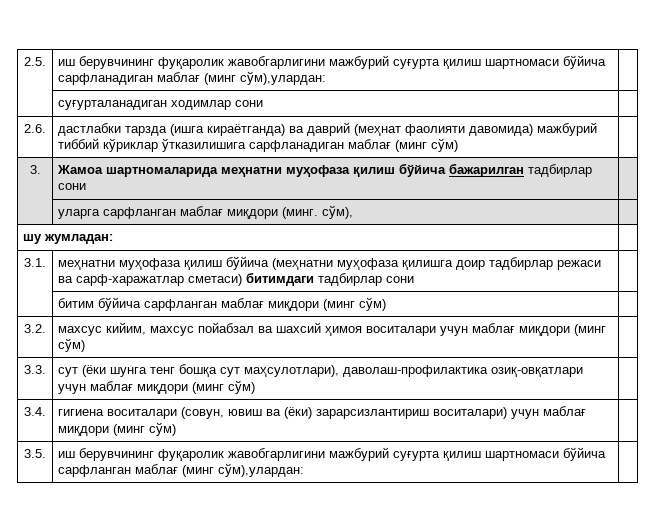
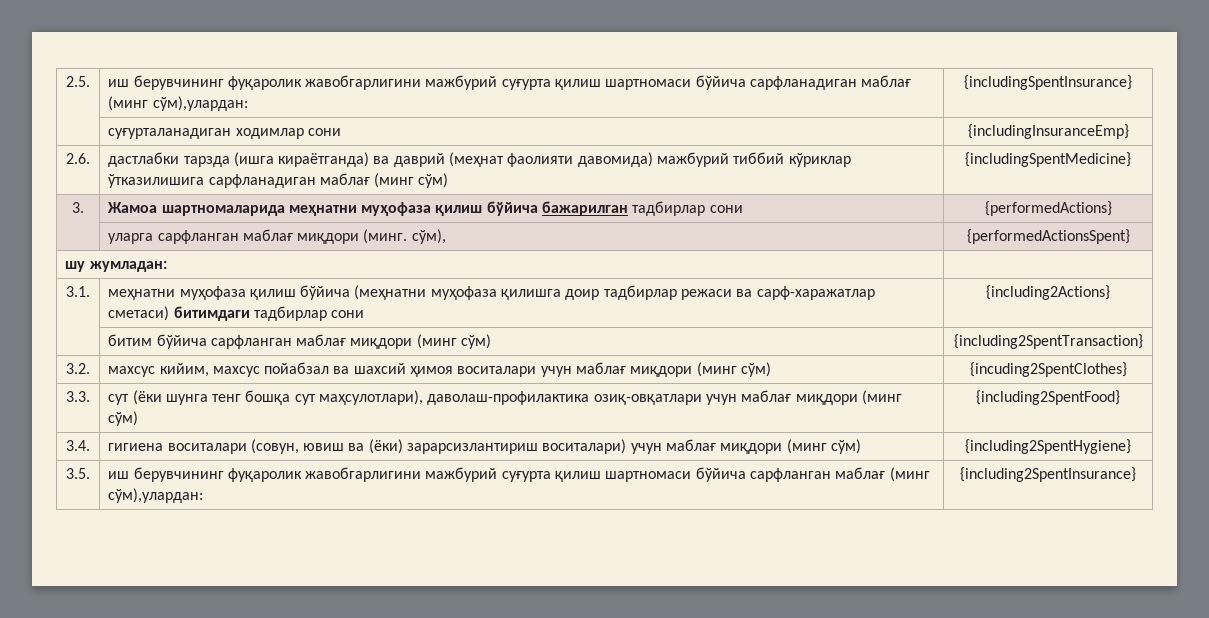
- 2.5. | иш берувчининг фуқаролик жавобгарлигини мажбурий суғурта қилиш шартномаси бўйича сарфланадиган маблағ (минг сўм),улардан: |
+ 2.5. | иш берувчининг фуқаролик жавобгарлигини мажбурий суғурта қилиш шартномаси бўйича сарфланадиган маблағ (минг сўм),улардан: | {includingSpentInsurance}
- | суғурталанадиган ходимлар сони |
+ | суғурталанадиган ходимлар сони | {includingInsuranceEmp}
- 2.6. | дастлабки тарзда (ишга кираётганда) ва даврий (меҳнат фаолияти давомида) мажбурий тиббий кўриклар ўтказилишига сарфланадиган маблағ (минг сўм) |
+ 2.6. | дастлабки тарзда (ишга кираётганда) ва даврий (меҳнат фаолияти давомида) мажбурий тиббий кўриклар ўтказилишига сарфланадиган маблағ (минг сўм) | {includingSpentMedicine}
- 3. | Жамоа шартномаларида меҳнатни муҳофаза қилиш бўйича бажарилган тадбирлар сони |
+ 3. | Жамоа шартномаларида меҳнатни муҳофаза қилиш бўйича бажарилган тадбирлар сони | {performedActions}
- | уларга сарфланган маблағ миқдори (минг. сўм), |
+ | уларга сарфланган маблағ миқдори (минг. сўм), | {performedActionsSpent}
- 3.1. | меҳнатни муҳофаза қилиш бўйича (меҳнатни муҳофаза қилишга доир тадбирлар режаси ва сарф-харажатлар сметаси) битимдаги тадбирлар сони |
+ 3.1. | меҳнатни муҳофаза қилиш бўйича (меҳнатни муҳофаза қилишга доир тадбирлар режаси ва сарф-харажатлар сметаси) битимдаги тадбирлар сони | {including2Actions}
- | битим бўйича сарфланган маблағ миқдори (минг сўм) |
+ | битим бўйича сарфланган маблағ миқдори (минг сўм) | {including2SpentTransaction}
- 3.2. | махсус кийим, махсус пойабзал ва шахсий ҳимоя воситалари учун маблағ миқдори (минг сўм) |
+ 3.2. | махсус кийим, махсус пойабзал ва шахсий ҳимоя воситалари учун маблағ миқдори (минг сўм) | {incuding2SpentClothes}
- 3.3. | сут (ёки шунга тенг бошқа сут маҳсулотлари), даволаш-профилактика озиқ-овқатлари учун маблағ миқдори (минг сўм) |
+ 3.3. | сут (ёки шунга тенг бошқа сут маҳсулотлари), даволаш-профилактика озиқ-овқатлари учун маблағ миқдори (минг сўм) | {including2SpentFood}
- 3.4. | гигиена воситалари (совун, ювиш ва (ёки) зарарсизлантириш воситалари) учун маблағ миқдори (минг сўм) |
+ 3.4. | гигиена воситалари (совун, ювиш ва (ёки) зарарсизлантириш воситалари) учун маблағ миқдори (минг сўм) | {including2SpentHygiene}
- 3.5. | иш берувчининг фуқаролик жавобгарлигини мажбурий суғурта қилиш шартномаси бўйича сарфланган маблағ (минг сўм),улардан: |
+ 3.5. | иш берувчининг фуқаролик жавобгарлигини мажбурий суғурта қилиш шартномаси бўйича сарфланган маблағ (минг сўм),улардан: | {including2SpentInsurance}

